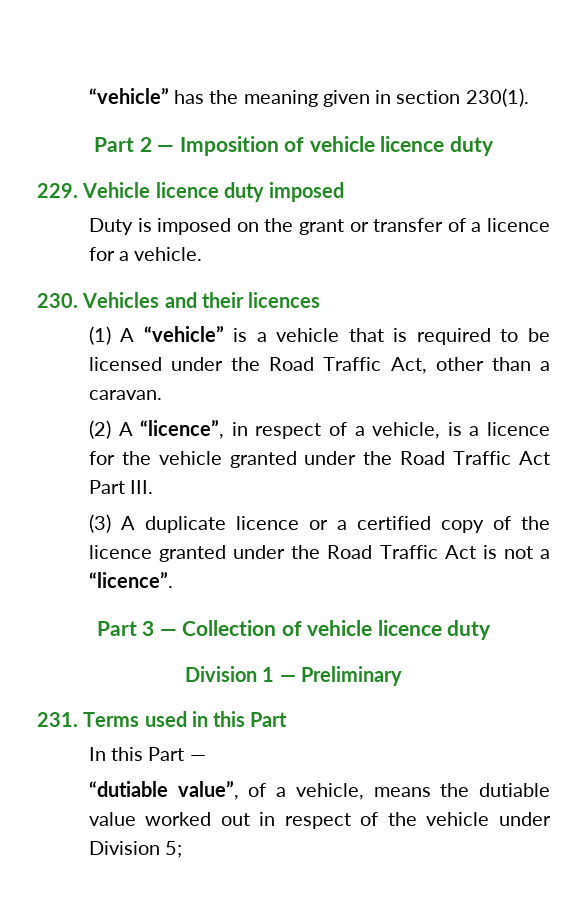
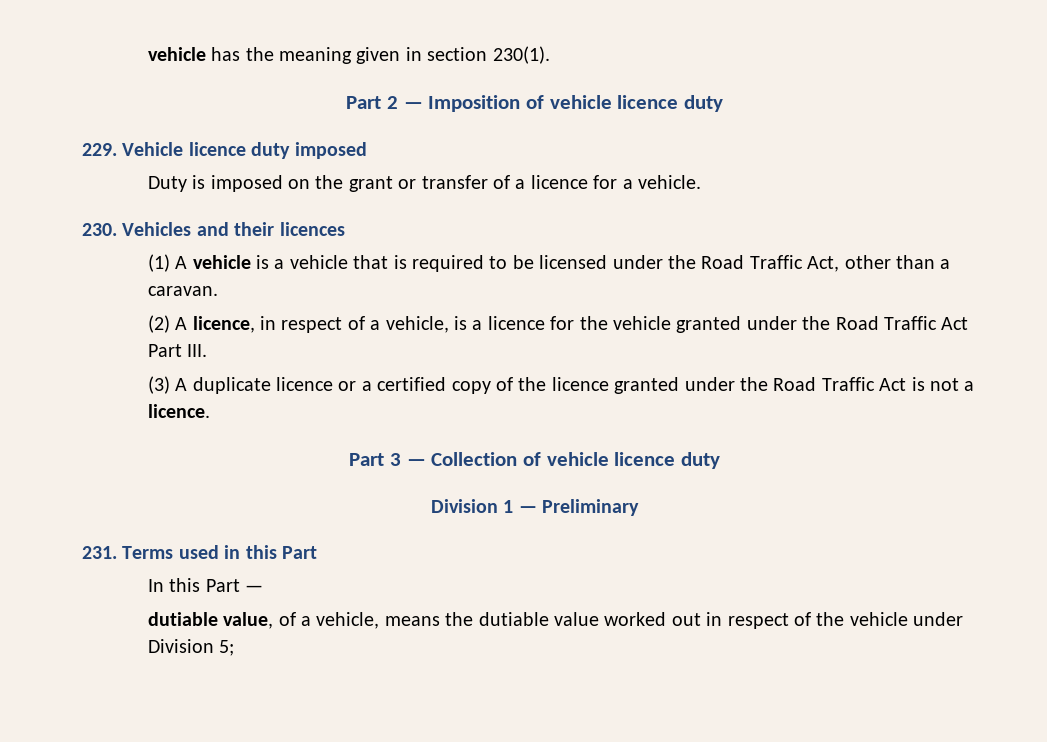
- “vehicle” has the meaning given in section 230(1).
+ vehicle has the meaning given in section 230(1).
- (1) A “vehicle” is a vehicle that is required to be licensed under the Road Traffic Act, other than a caravan.
+ (1) A vehicle is a vehicle that is required to be licensed under the Road Traffic Act, other than a caravan.
- (2) A “licence”, in respect of a vehicle, is a licence for the vehicle granted under the Road Traffic Act Part III.
+ (2) A licence, in respect of a vehicle, is a licence for the vehicle granted under the Road Traffic Act Part III.
- (3) A duplicate licence or a certified copy of the licence granted under the Road Traffic Act is not a “licence”.
+ (3) A duplicate licence or a certified copy of the licence granted under the Road Traffic Act is not a licence.
- “dutiable value”, of a vehicle, means the dutiable value worked out in respect of the vehicle under Division 5;
+ dutiable value, of a vehicle, means the dutiable value worked out in respect of the vehicle under Division 5;

